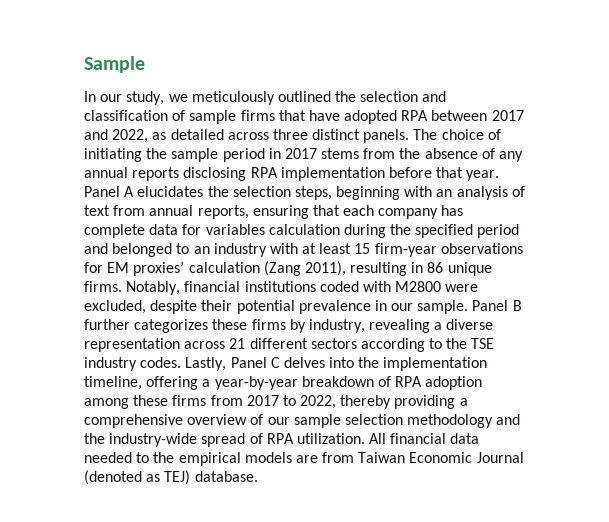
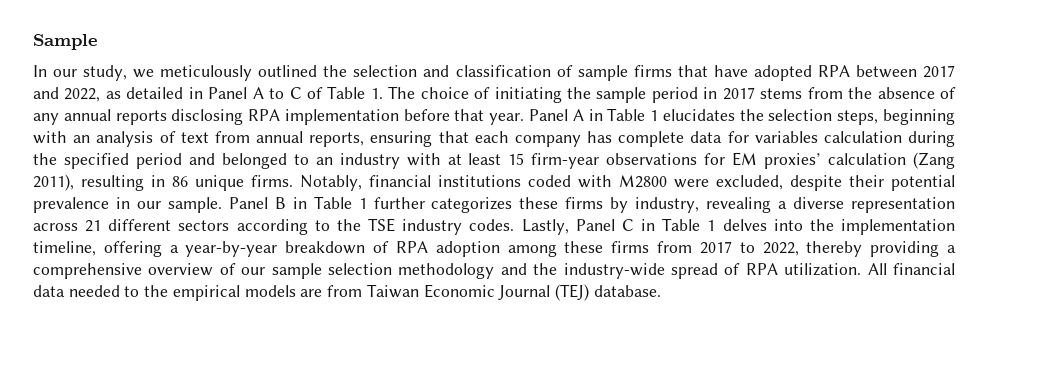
- In our study, we meticulously outlined the selection and classification of sample firms that have adopted RPA between 2017 and 2022, as detailed across three distinct panels. The choice of initiating the sample period in 2017 stems from the absence of any annual reports disclosing RPA implementation before that year.
+ In our study, we meticulously outlined the selection and classification of sample firms that have adopted RPA between 2017 and 2022, as detailed in Panel A to C of Table 1. The choice of initiating the sample period in 2017 stems from the absence of any annual reports disclosing RPA implementation before that year.
- Panel A elucidates the selection steps, beginning with an analysis of text from annual reports, ensuring that each company has complete data for variables calculation during the specified period and belonged to an industry with at least 15 firm-year observations for EM proxies’ calculation (Zang 2011), resulting in 86 unique firms.
+ Panel A in Table 1 elucidates the selection steps, beginning with an analysis of text from annual reports, ensuring that each company has complete data for variables calculation during the specified period and belonged to an industry with at least 15 firm-year observations for EM proxies’ calculation (Zang 2011), resulting in 86 unique firms.
- Panel B further categorizes these firms by industry, revealing a diverse representation across 21 different sectors according to the TSE industry codes.
+ Panel B in Table 1 further categorizes these firms by industry, revealing a diverse representation across 21 different sectors according to the TSE industry codes.
- Lastly, Panel C delves into the implementation timeline, offering a year-by-year breakdown of RPA adoption among these firms from 2017 to 2022, thereby providing a comprehensive overview of our sample selection methodology and the industry-wide spread of RPA utilization.
+ Lastly, Panel C in Table 1 delves into the implementation timeline, offering a year-by-year breakdown of RPA adoption among these firms from 2017 to 2022, thereby providing a comprehensive overview of our sample selection methodology and the industry-wide spread of RPA utilization.
- All financial data needed to the empirical models are from Taiwan Economic Journal (denoted as TEJ) database.
+ All financial data needed to the empirical models are from Taiwan Economic Journal (TEJ) database.

